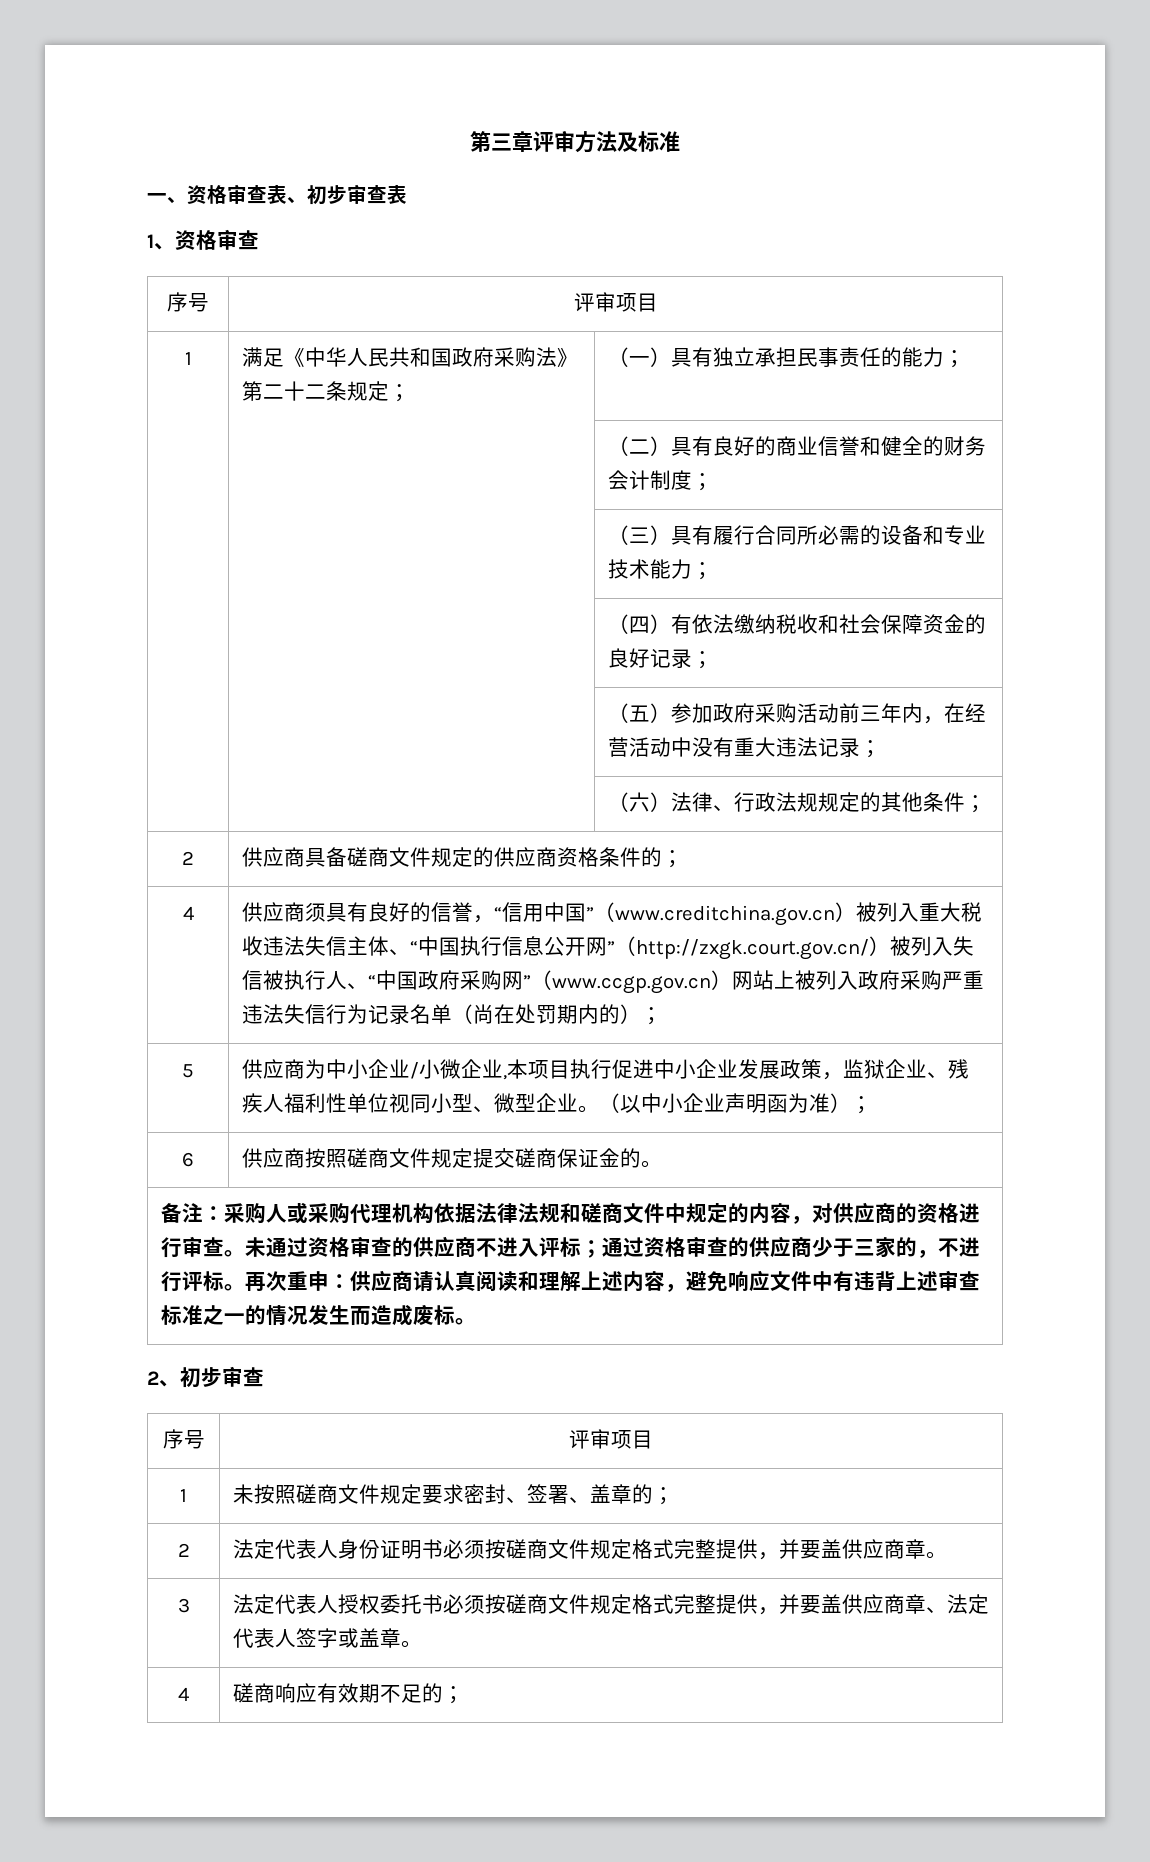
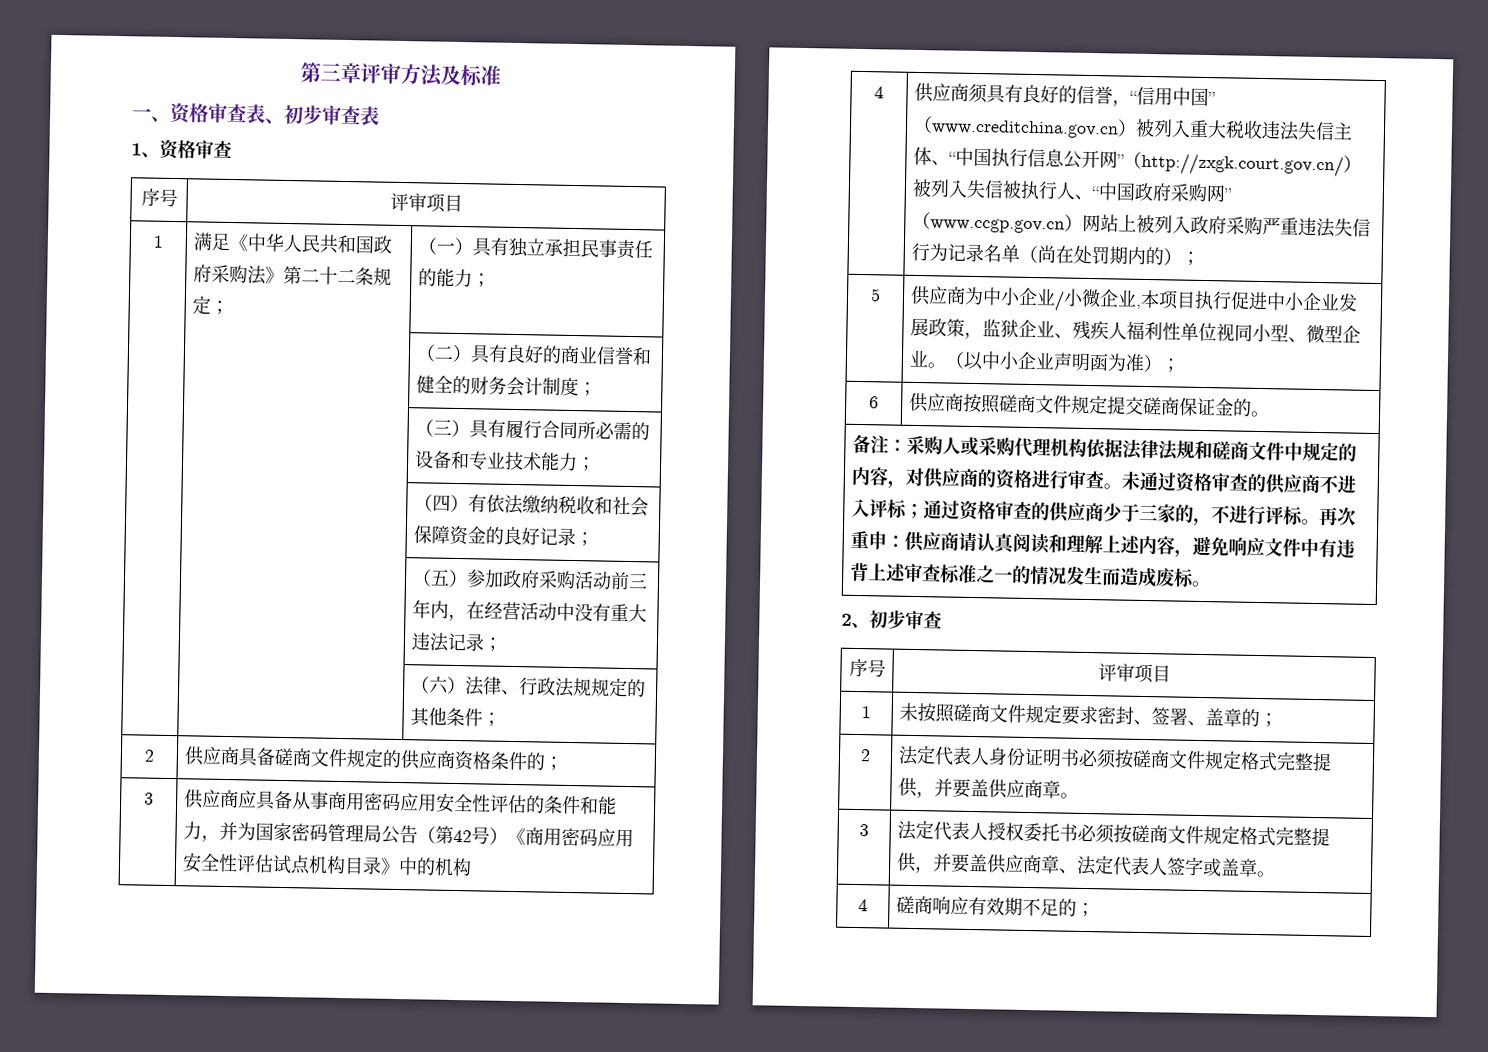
+ 3 | 供应商应具备从事商用密码应用安全性评估的条件和能力，并为国家密码管理局公告（第42号）《商用密码应用安全性评估试点机构目录》中的机构

